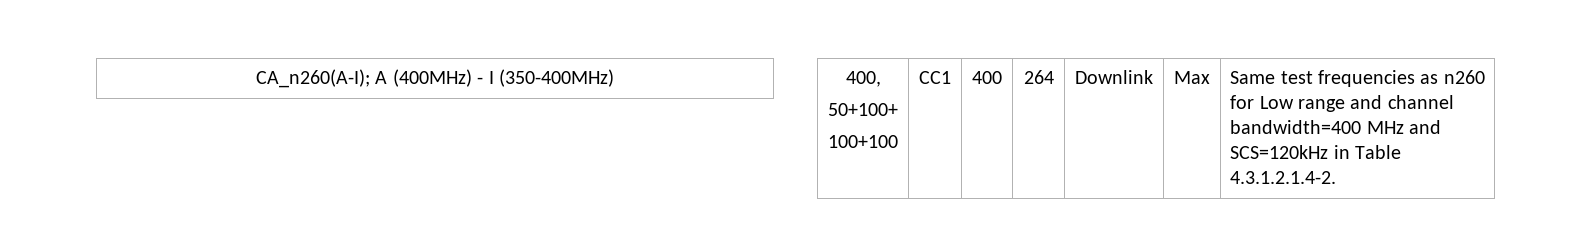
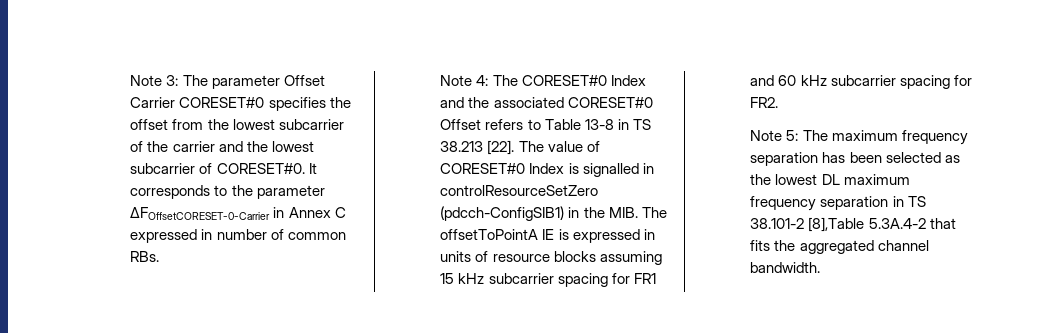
- CA_n260(A-I); A (400MHz) - I (350-400MHz)
- 400,
- 50+100+
- 100+100 | CC1 | 400 | 264 | Downlink | Max | Same test frequencies as n260 for Low range and channel bandwidth=400 MHz and SCS=120kHz in Table 4.3.1.2.1.4-2.
+ Note 3: The parameter Offset Carrier CORESET#0 specifies the offset from the lowest subcarrier of the carrier and the lowest subcarrier of CORESET#0. It corresponds to the parameter ΔFOffsetCORESET-0-Carrier in Annex C expressed in number of common RBs.
+ Note 4: The CORESET#0 Index and the associated CORESET#0 Offset refers to Table 13-8 in TS 38.213 [22]. The value of CORESET#0 Index is signalled in controlResourceSetZero (pdcch-ConfigSIB1) in the MIB. The offsetToPointA IE is expressed in units of resource blocks assuming 15 kHz subcarrier spacing for FR1 and 60 kHz subcarrier spacing for FR2.
+ Note 5: The maximum frequency separation has been selected as the lowest DL maximum frequency separation in TS 38.101-2 [8],Table 5.3A.4-2 that fits the aggregated channel bandwidth.

